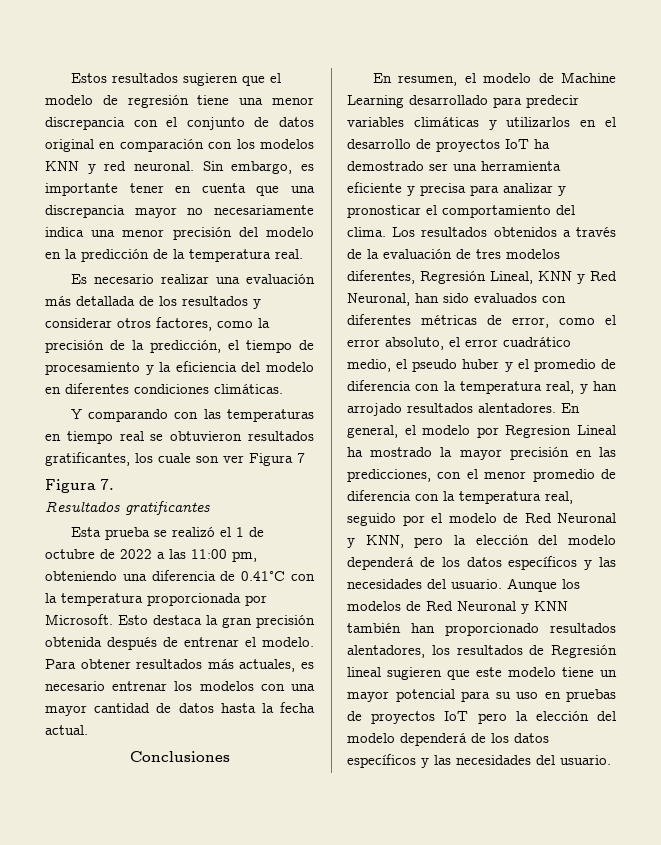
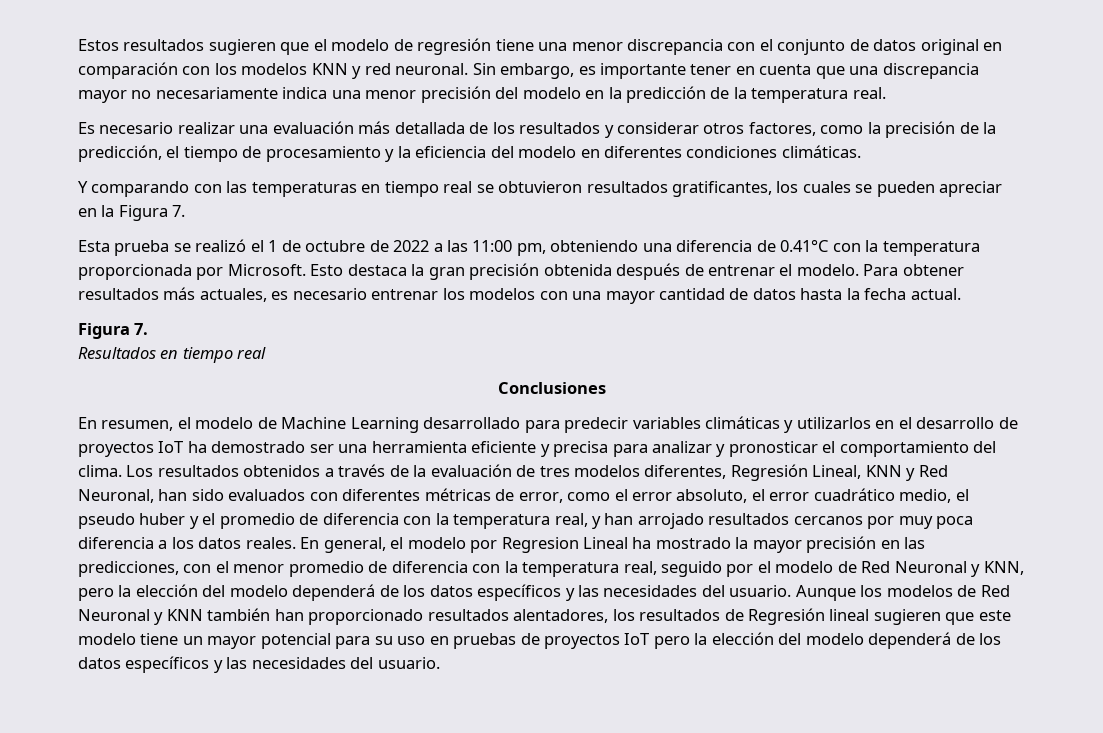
- Y comparando con las temperaturas en tiempo real se obtuvieron resultados gratificantes, los cuale son ver Figura 7
- Figura 7.
- Resultados gratificantes
+ Y comparando con las temperaturas en tiempo real se obtuvieron resultados gratificantes, los cuales se pueden apreciar en la Figura 7.
  Para obtener resultados más actuales, es necesario entrenar los modelos con una mayor cantidad de datos hasta la fecha actual.
+ Figura 7.
+ Resultados en tiempo real
- Los resultados obtenidos a través de la evaluación de tres modelos diferentes, Regresión Lineal, KNN y Red Neuronal, han sido evaluados con diferentes métricas de error, como el error absoluto, el error cuadrático medio, el pseudo huber y el promedio de diferencia con la temperatura real, y han arrojado resultados alentadores.
+ Los resultados obtenidos a través de la evaluación de tres modelos diferentes, Regresión Lineal, KNN y Red Neuronal, han sido evaluados con diferentes métricas de error, como el error absoluto, el error cuadrático medio, el pseudo huber y el promedio de diferencia con la temperatura real, y han arrojado resultados cercanos por muy poca diferencia a los datos reales.

